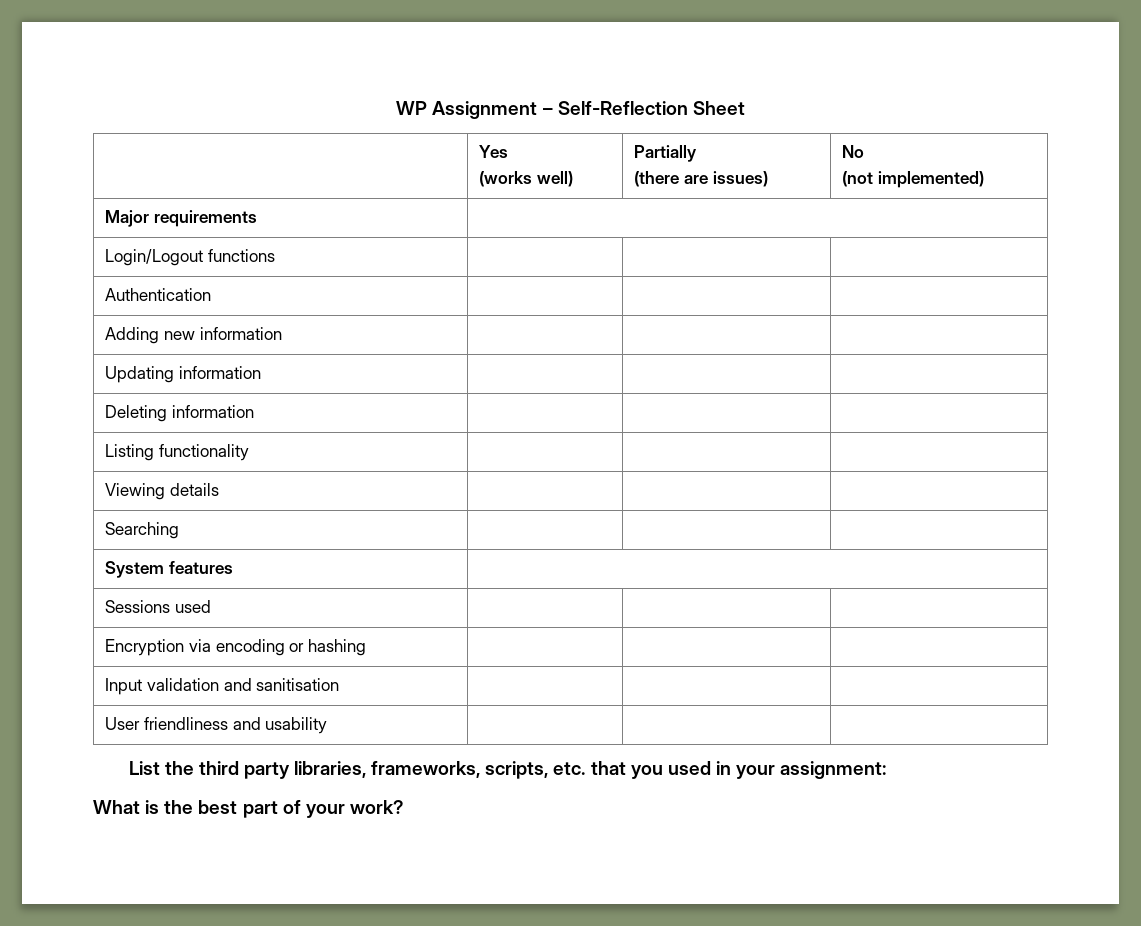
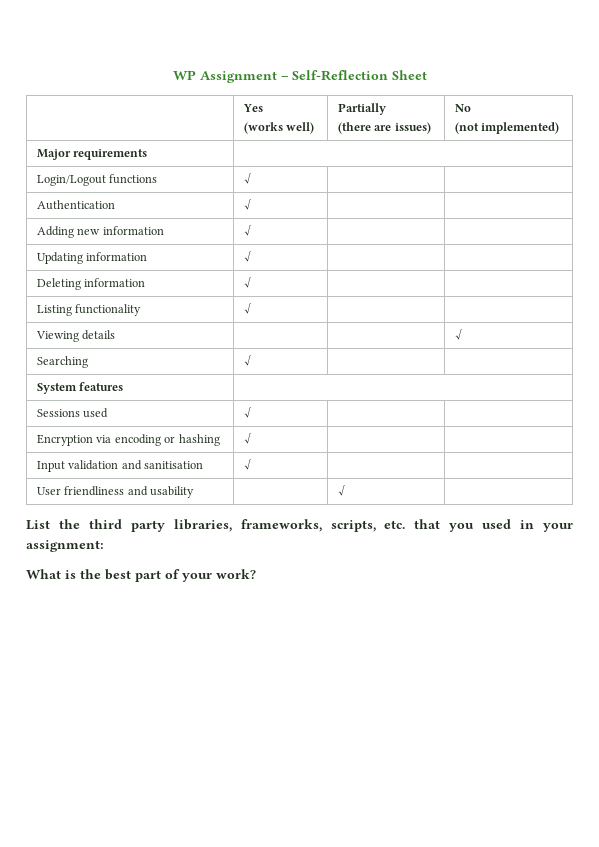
- Login/Logout functions | | |
+ Login/Logout functions | √ | |
- Authentication | | |
+ Authentication | √ | |
- Adding new information | | |
+ Adding new information | √ | |
- Updating information | | |
+ Updating information | √ | |
- Deleting information | | |
+ Deleting information | √ | |
- Listing functionality | | |
+ Listing functionality | √ | |
- Viewing details | | |
+ Viewing details | | | √
- Searching | | |
+ Searching | √ | |
- Sessions used | | |
+ Sessions used | √ | |
- Encryption via encoding or hashing | | |
+ Encryption via encoding or hashing | √ | |
- Input validation and sanitisation | | |
+ Input validation and sanitisation | √ | |
- User friendliness and usability | | |
+ User friendliness and usability | | √ |

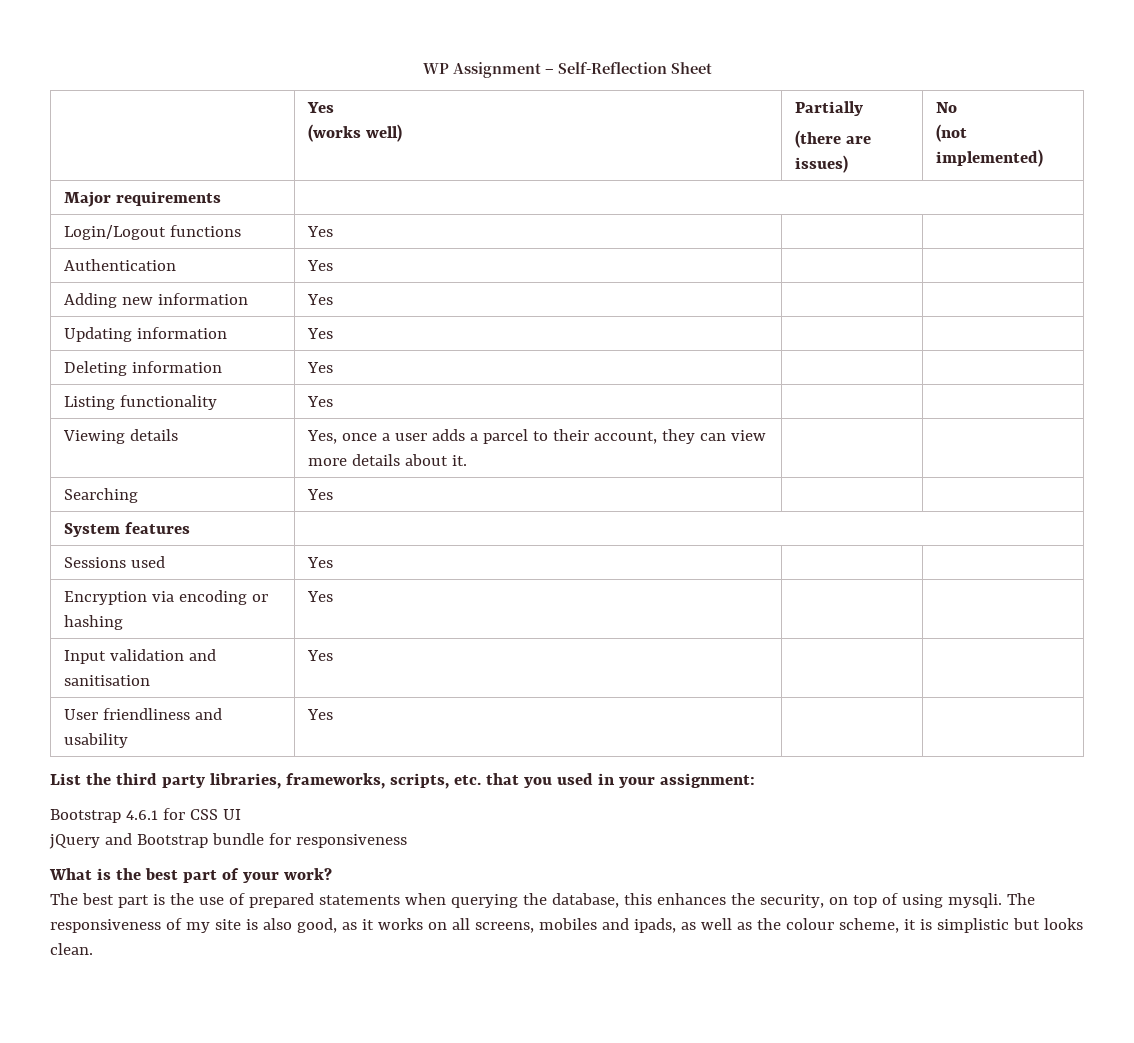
- Login/Logout functions | √ | |
+ Login/Logout functions | Yes | |
- Authentication | √ | |
+ Authentication | Yes | |
- Adding new information | √ | |
+ Adding new information | Yes | |
- Updating information | √ | |
+ Updating information | Yes | |
- Deleting information | √ | |
+ Deleting information | Yes | |
- Listing functionality | √ | |
+ Listing functionality | Yes | |
- Viewing details | | | √
+ Viewing details | Yes, once a user adds a parcel to their account, they can view more details about it. | |
- Searching | √ | |
+ Searching | Yes | |
- Sessions used | √ | |
+ Sessions used | Yes | |
- Encryption via encoding or hashing | √ | |
+ Encryption via encoding or hashing | Yes | |
- Input validation and sanitisation | √ | |
+ Input validation and sanitisation | Yes | |
- User friendliness and usability | | √ |
+ User friendliness and usability | Yes | |
+ Bootstrap 4.6.1 for CSS UI
+ jQuery and Bootstrap bundle for responsiveness
+ The best part is the use of prepared statements when querying the database, this enhances the security, on top of using mysqli. The responsiveness of my site is also good, as it works on all screens, mobiles and ipads, as well as the colour scheme, it is simplistic but looks clean.

